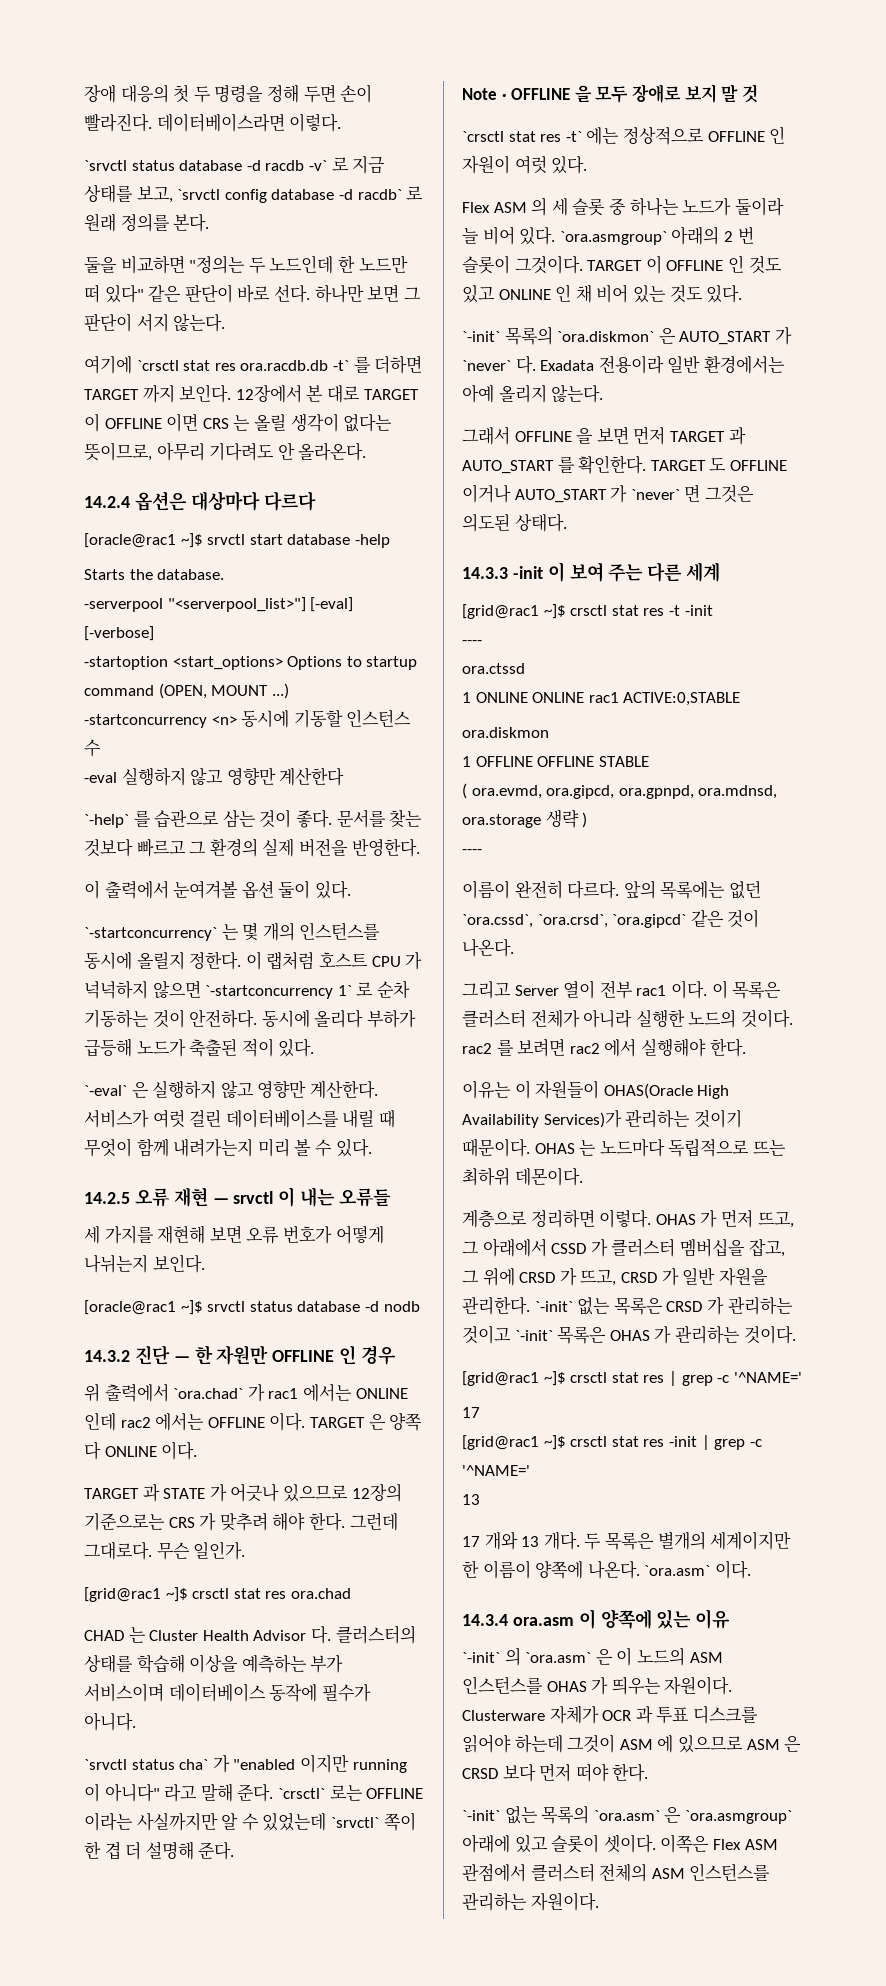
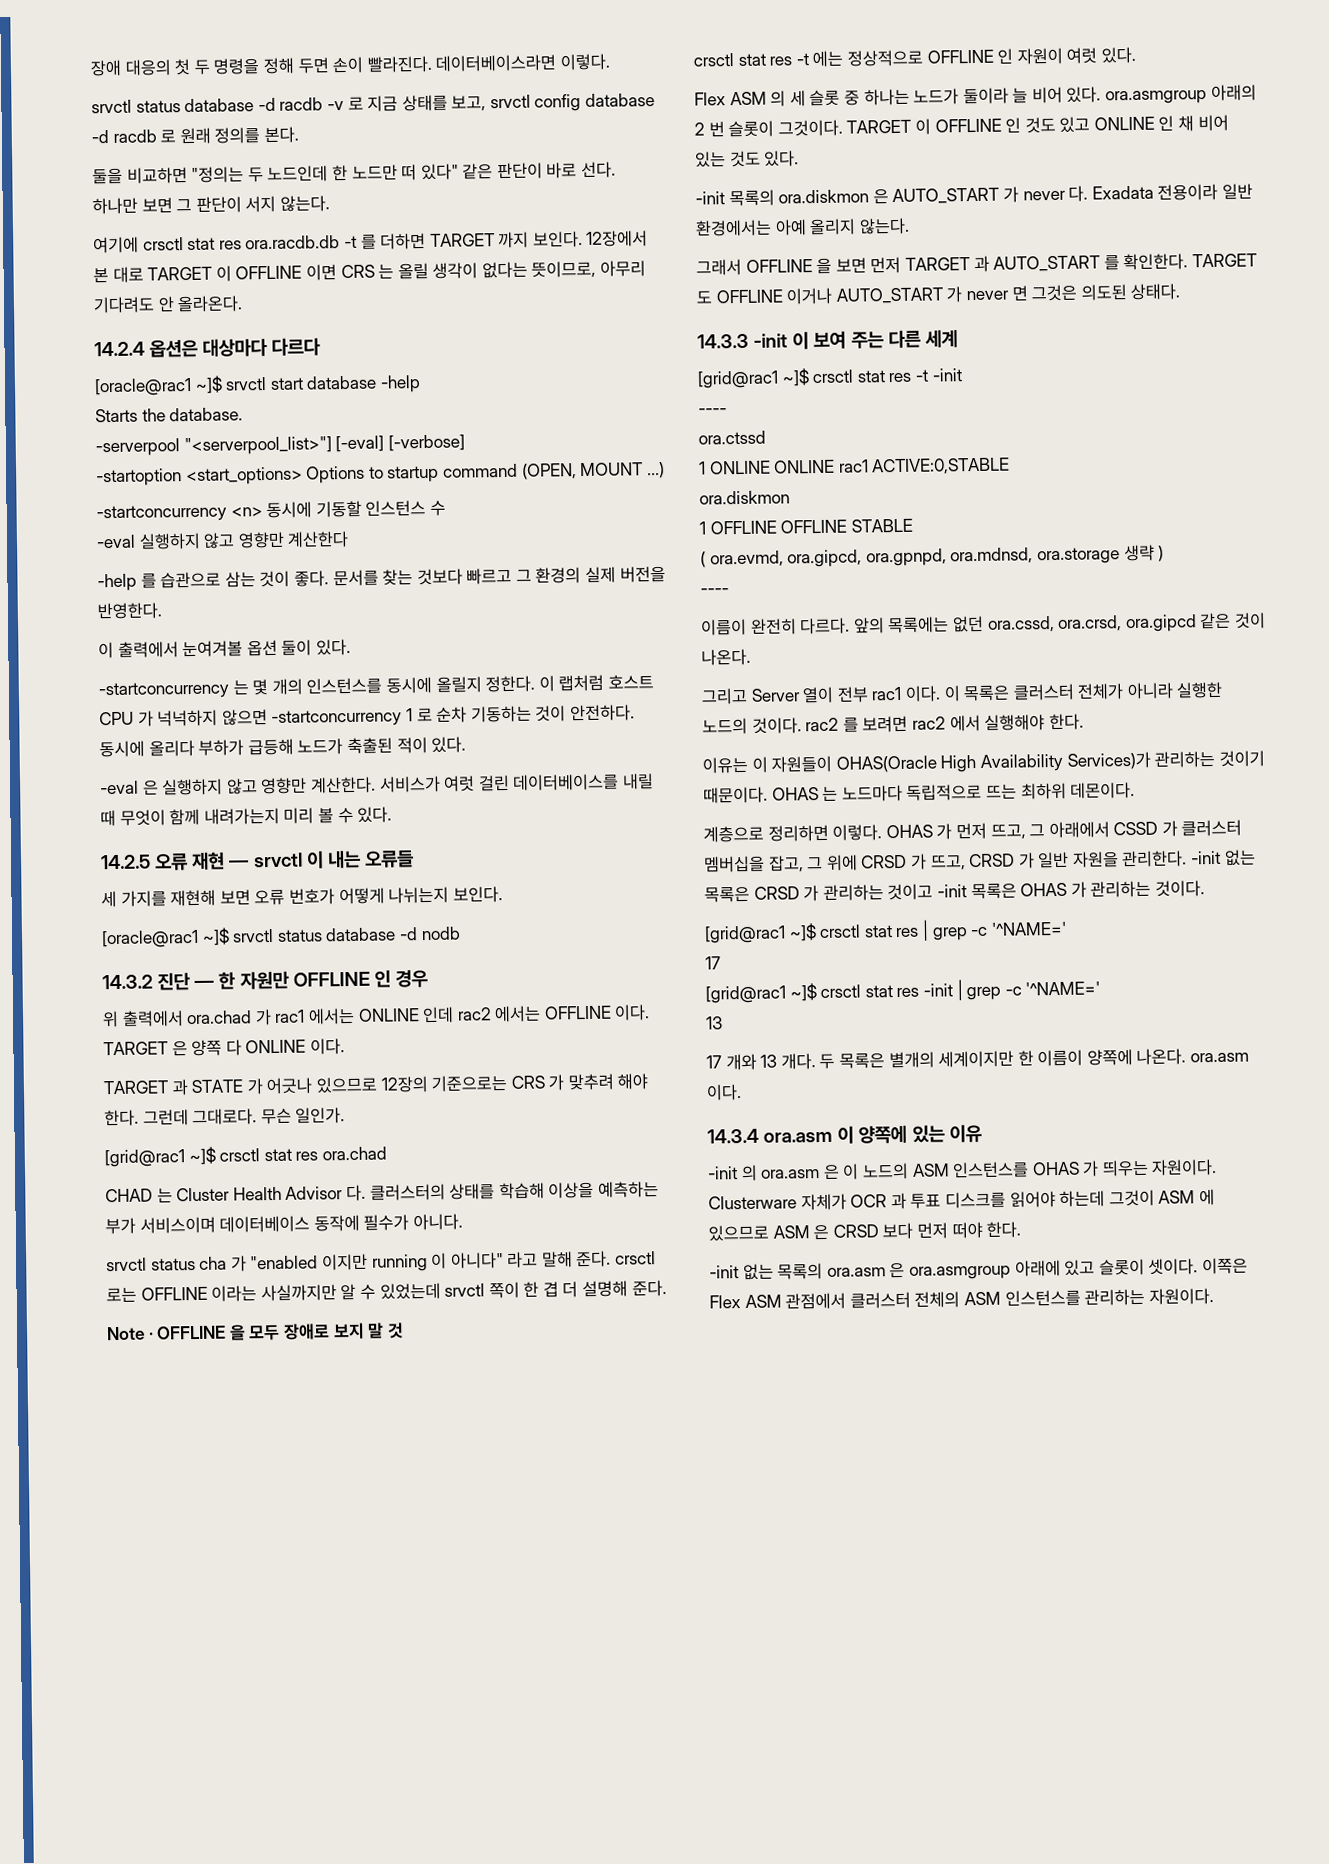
- `srvctl status database -d racdb -v` 로 지금 상태를 보고, `srvctl config database -d racdb` 로 원래 정의를 본다.
+ srvctl status database -d racdb -v 로 지금 상태를 보고, srvctl config database -d racdb 로 원래 정의를 본다.
- 여기에 `crsctl stat res ora.racdb.db -t` 를 더하면 TARGET 까지 보인다.
+ 여기에 crsctl stat res ora.racdb.db -t 를 더하면 TARGET 까지 보인다.
- `-help` 를 습관으로 삼는 것이 좋다.
+ -help 를 습관으로 삼는 것이 좋다.
- `-startconcurrency` 는 몇 개의 인스턴스를 동시에 올릴지 정한다.
+ -startconcurrency 는 몇 개의 인스턴스를 동시에 올릴지 정한다.
- 이 랩처럼 호스트 CPU 가 넉넉하지 않으면 `-startconcurrency 1` 로 순차 기동하는 것이 안전하다.
+ 이 랩처럼 호스트 CPU 가 넉넉하지 않으면 -startconcurrency 1 로 순차 기동하는 것이 안전하다.
- `-eval` 은 실행하지 않고 영향만 계산한다.
+ -eval 은 실행하지 않고 영향만 계산한다.
- 위 출력에서 `ora.chad` 가 rac1 에서는 ONLINE 인데 rac2 에서는 OFFLINE 이다.
+ 위 출력에서 ora.chad 가 rac1 에서는 ONLINE 인데 rac2 에서는 OFFLINE 이다.
- `srvctl status cha` 가 "enabled 이지만 running 이 아니다" 라고 말해 준다. `crsctl` 로는 OFFLINE 이라는 사실까지만 알 수 있었는데 `srvctl` 쪽이 한 겹 더 설명해 준다.
+ srvctl status cha 가 "enabled 이지만 running 이 아니다" 라고 말해 준다. crsctl 로는 OFFLINE 이라는 사실까지만 알 수 있었는데 srvctl 쪽이 한 겹 더 설명해 준다.
- `crsctl stat res -t` 에는 정상적으로 OFFLINE 인 자원이 여럿 있다.
+ crsctl stat res -t 에는 정상적으로 OFFLINE 인 자원이 여럿 있다.
- Flex ASM 의 세 슬롯 중 하나는 노드가 둘이라 늘 비어 있다. `ora.asmgroup` 아래의 2 번 슬롯이 그것이다.
+ Flex ASM 의 세 슬롯 중 하나는 노드가 둘이라 늘 비어 있다. ora.asmgroup 아래의 2 번 슬롯이 그것이다.
- `-init` 목록의 `ora.diskmon` 은 AUTO_START 가 `never` 다.
+ -init 목록의 ora.diskmon 은 AUTO_START 가 never 다.
- TARGET 도 OFFLINE 이거나 AUTO_START 가 `never` 면 그것은 의도된 상태다.
+ TARGET 도 OFFLINE 이거나 AUTO_START 가 never 면 그것은 의도된 상태다.
- 앞의 목록에는 없던 `ora.cssd`, `ora.crsd`, `ora.gipcd` 같은 것이 나온다.
+ 앞의 목록에는 없던 ora.cssd, ora.crsd, ora.gipcd 같은 것이 나온다.
- `-init` 없는 목록은 CRSD 가 관리하는 것이고 `-init` 목록은 OHAS 가 관리하는 것이다.
+ -init 없는 목록은 CRSD 가 관리하는 것이고 -init 목록은 OHAS 가 관리하는 것이다.
- 두 목록은 별개의 세계이지만 한 이름이 양쪽에 나온다. `ora.asm` 이다.
+ 두 목록은 별개의 세계이지만 한 이름이 양쪽에 나온다. ora.asm 이다.
- `-init` 의 `ora.asm` 은 이 노드의 ASM 인스턴스를 OHAS 가 띄우는 자원이다.
+ -init 의 ora.asm 은 이 노드의 ASM 인스턴스를 OHAS 가 띄우는 자원이다.
- `-init` 없는 목록의 `ora.asm` 은 `ora.asmgroup` 아래에 있고 슬롯이 셋이다.
+ -init 없는 목록의 ora.asm 은 ora.asmgroup 아래에 있고 슬롯이 셋이다.

